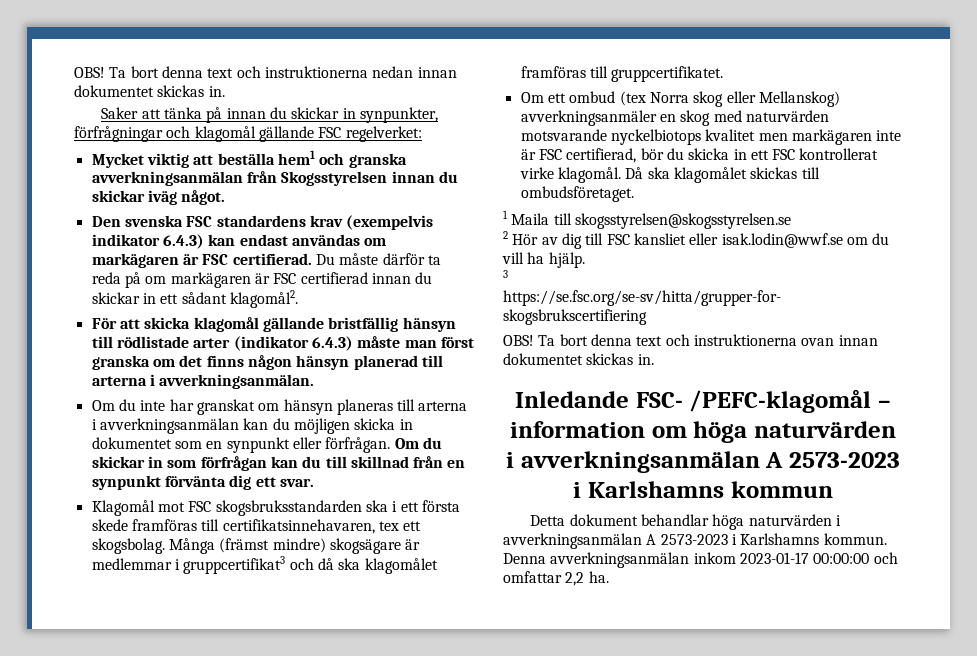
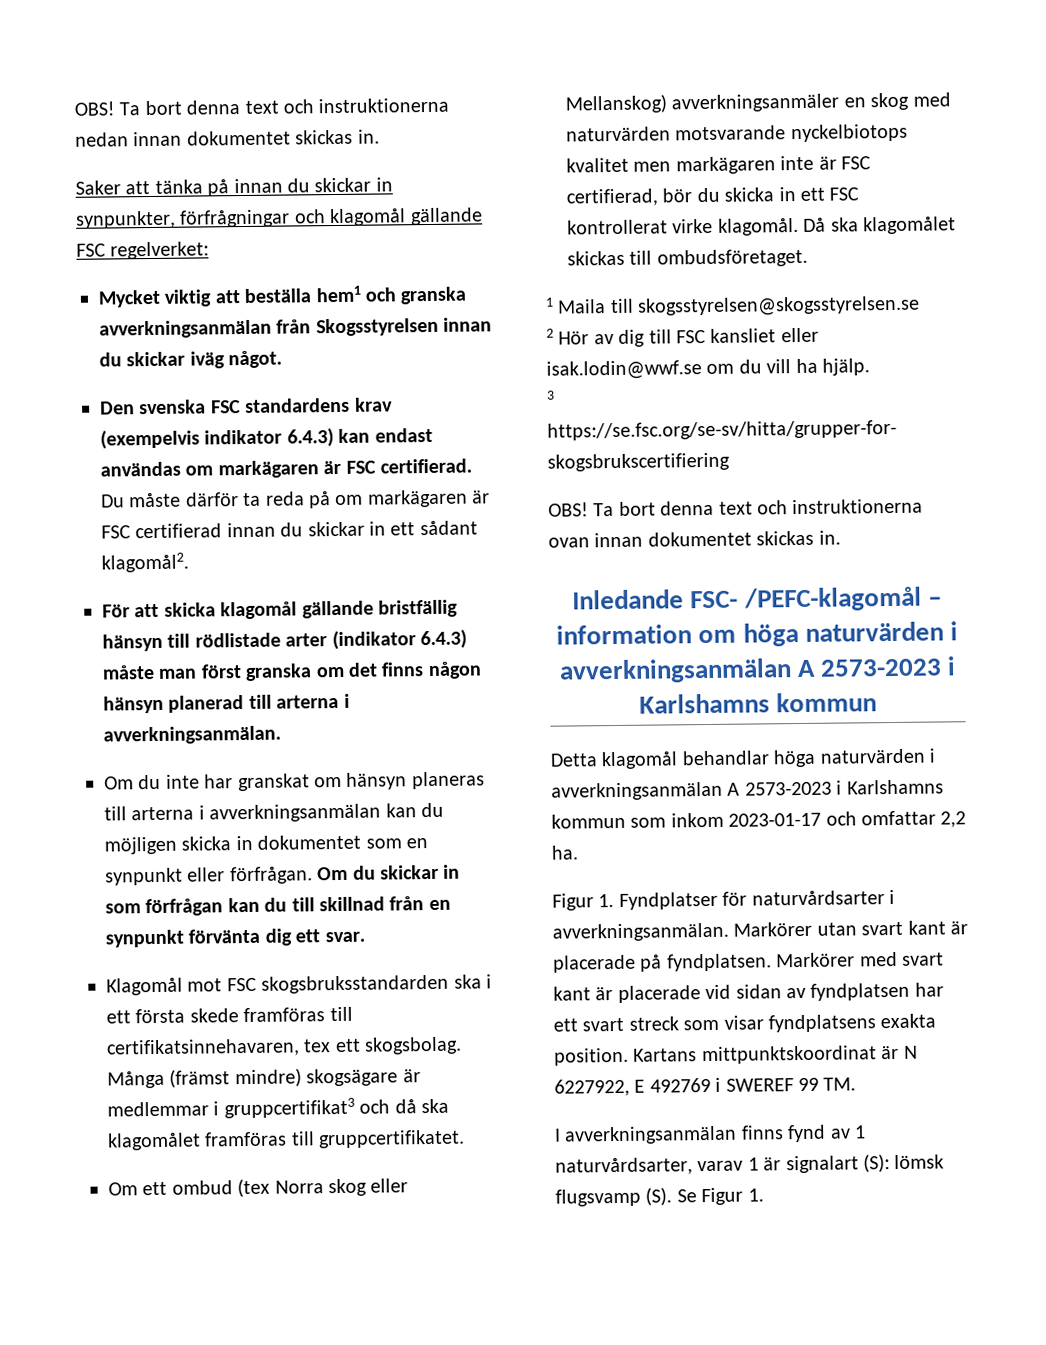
- Detta dokument behandlar höga naturvärden i avverkningsanmälan A 2573-2023 i Karlshamns kommun. Denna avverkningsanmälan inkom 2023-01-17 00:00:00 och omfattar 2,2 ha.
+ Detta klagomål behandlar höga naturvärden i avverkningsanmälan A 2573-2023 i Karlshamns kommun som inkom 2023-01-17 och omfattar 2,2 ha.
+ Figur 1. Fyndplatser för naturvårdsarter i avverkningsanmälan. Markörer utan svart kant är placerade på fyndplatsen. Markörer med svart kant är placerade vid sidan av fyndplatsen har ett svart streck som visar fyndplatsens exakta position. Kartans mittpunktskoordinat är N 6227922, E 492769 i SWEREF 99 TM.
+ I avverkningsanmälan finns fynd av 1 naturvårdsarter, varav 1 är signalart (S): lömsk flugsvamp (S). Se Figur 1.

